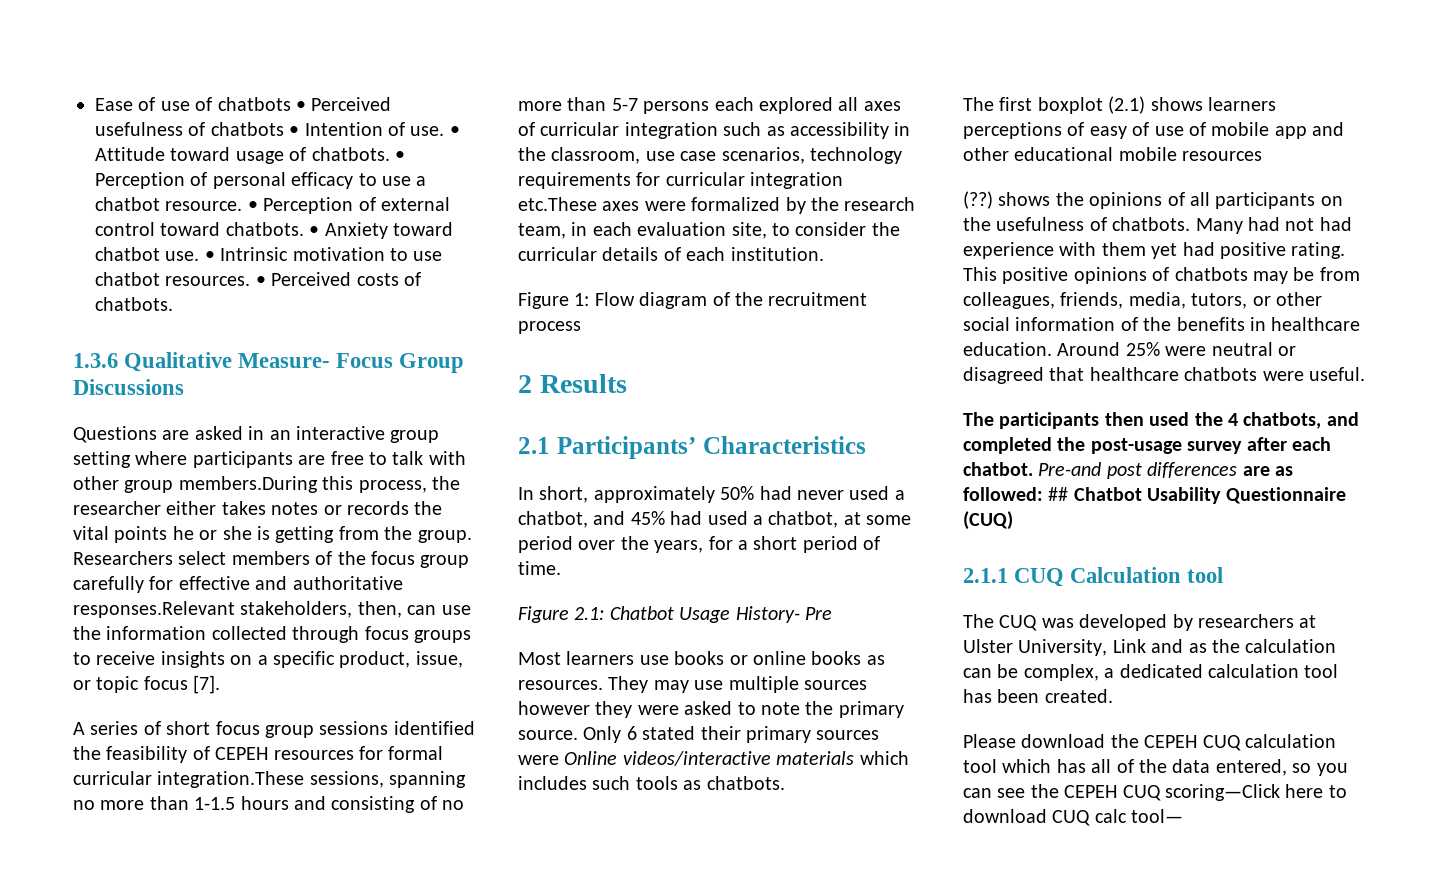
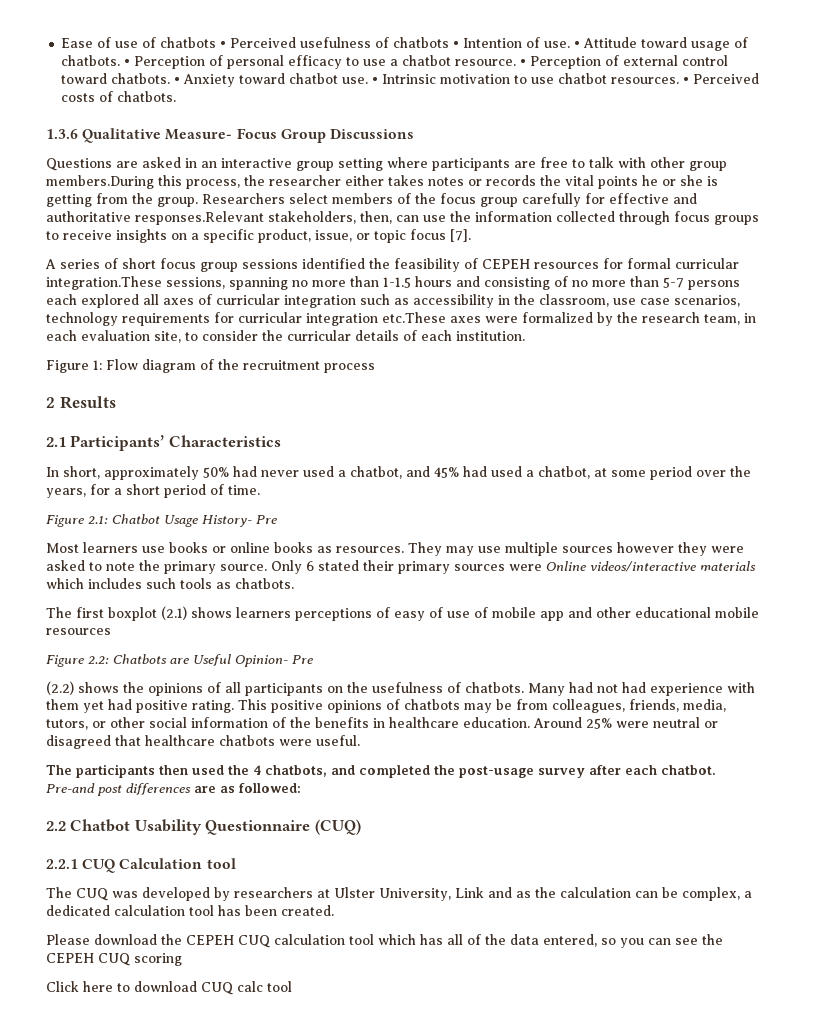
- (??) shows the opinions of all participants on the usefulness of chatbots.
+ Figure 2.2: Chatbots are Useful Opinion- Pre
+ (2.2) shows the opinions of all participants on the usefulness of chatbots.
- Pre-and post differences are as followed: ## Chatbot Usability Questionnaire (CUQ)
+ Pre-and post differences are as followed:
+ 2.2 Chatbot Usability Questionnaire (CUQ)
- 2.1.1 CUQ Calculation tool
+ 2.2.1 CUQ Calculation tool
- Please download the CEPEH CUQ calculation tool which has all of the data entered, so you can see the CEPEH CUQ scoring—Click here to download CUQ calc tool—
+ Please download the CEPEH CUQ calculation tool which has all of the data entered, so you can see the CEPEH CUQ scoring
+ Click here to download CUQ calc tool

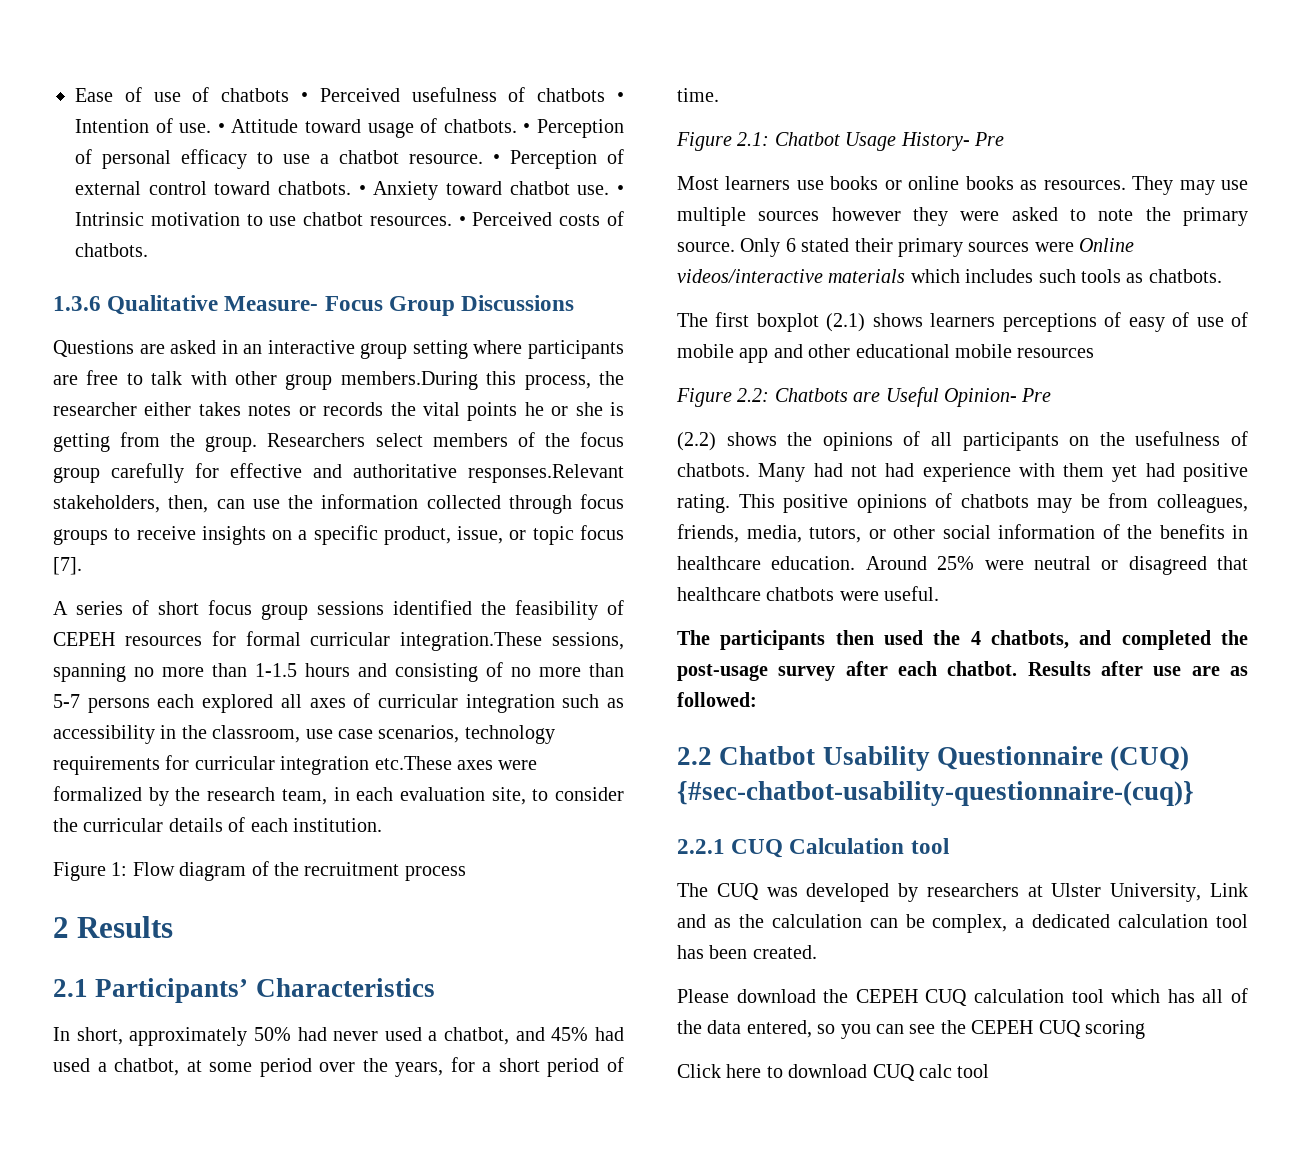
- Pre-and post differences are as followed:
+ Results after use are as followed:
- 2.2 Chatbot Usability Questionnaire (CUQ)
+ 2.2 Chatbot Usability Questionnaire (CUQ) {#sec-chatbot-usability-questionnaire-(cuq)}

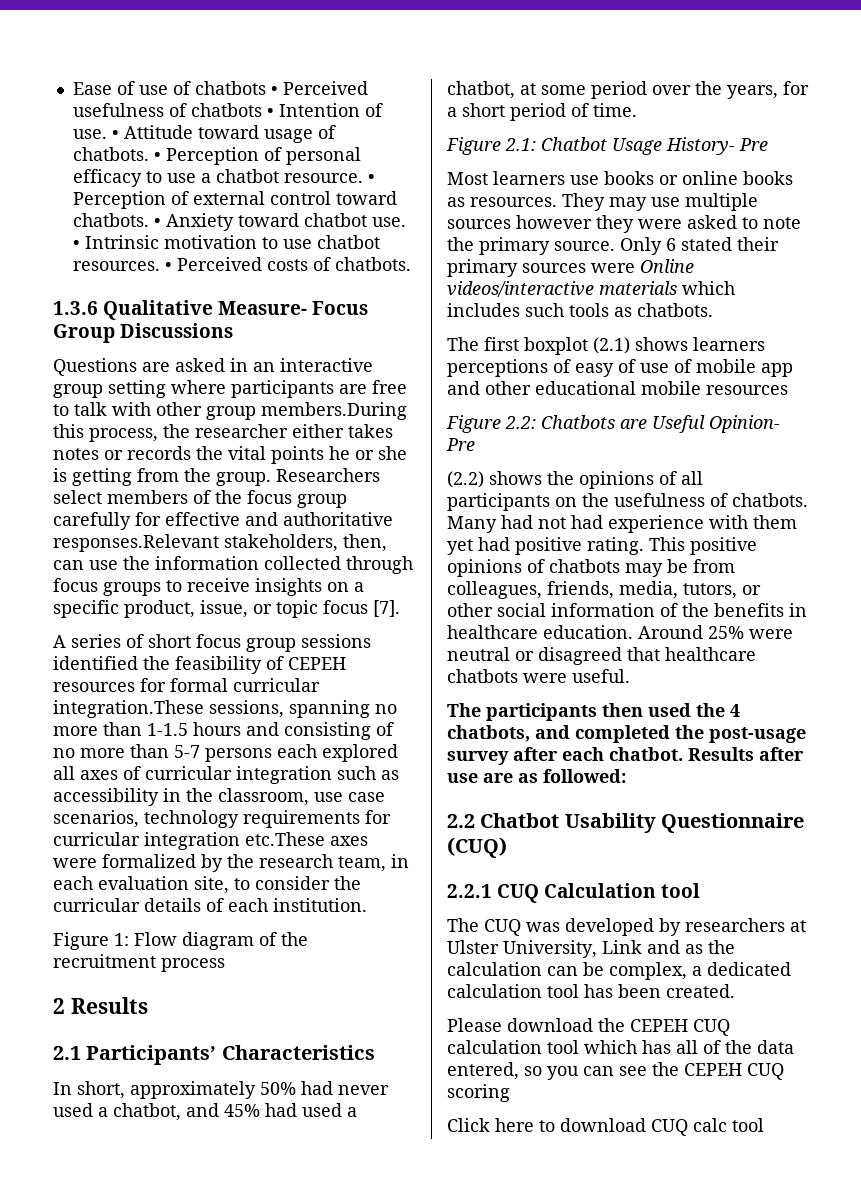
- 2.2 Chatbot Usability Questionnaire (CUQ) {#sec-chatbot-usability-questionnaire-(cuq)}
+ 2.2 Chatbot Usability Questionnaire (CUQ)

